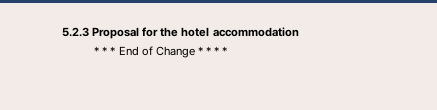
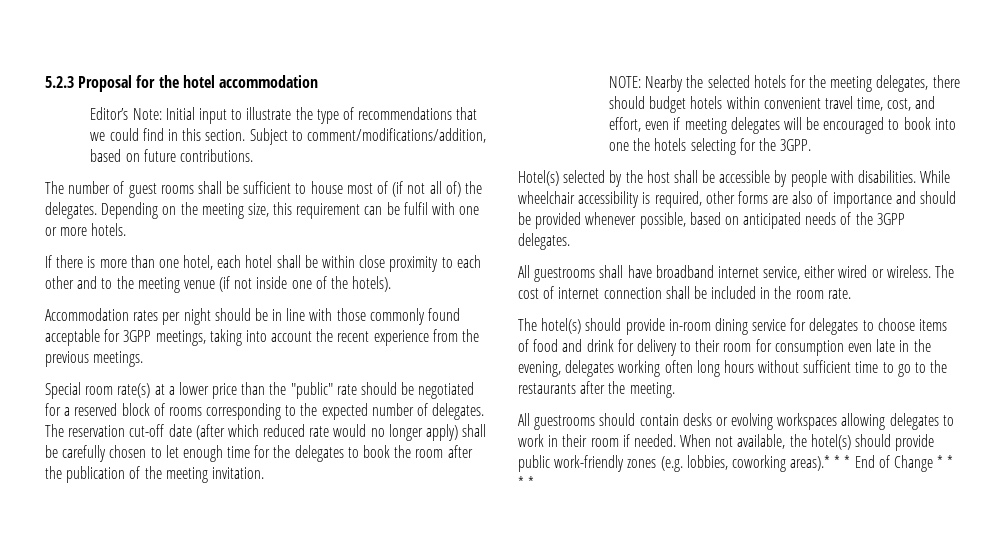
- * * * End of Change * * * *
+ Editor’s Note: Initial input to illustrate the type of recommendations that we could find in this section. Subject to comment/modifications/addition, based on future contributions.
+ The number of guest rooms shall be sufficient to house most of (if not all of) the delegates. Depending on the meeting size, this requirement can be fulfil with one or more hotels.
+ If there is more than one hotel, each hotel shall be within close proximity to each other and to the meeting venue (if not inside one of the hotels).
+ Accommodation rates per night should be in line with those commonly found acceptable for 3GPP meetings, taking into account the recent experience from the previous meetings.
+ Special room rate(s) at a lower price than the "public" rate should be negotiated for a reserved block of rooms corresponding to the expected number of delegates. The reservation cut-off date (after which reduced rate would no longer apply) shall be carefully chosen to let enough time for the delegates to book the room after the publication of the meeting invitation.
+ NOTE: Nearby the selected hotels for the meeting delegates, there should budget hotels within convenient travel time, cost, and effort, even if meeting delegates will be encouraged to book into one the hotels selecting for the 3GPP.
+ Hotel(s) selected by the host shall be accessible by people with disabilities. While wheelchair accessibility is required, other forms are also of importance and should be provided whenever possible, based on anticipated needs of the 3GPP delegates.
+ All guestrooms shall have broadband internet service, either wired or wireless. The cost of internet connection shall be included in the room rate.
+ The hotel(s) should provide in-room dining service for delegates to choose items of food and drink for delivery to their room for consumption even late in the evening, delegates working often long hours without sufficient time to go to the restaurants after the meeting.
+ All guestrooms should contain desks or evolving workspaces allowing delegates to work in their room if needed. When not available, the hotel(s) should provide public work-friendly zones (e.g. lobbies, coworking areas).* * * End of Change * * * *

